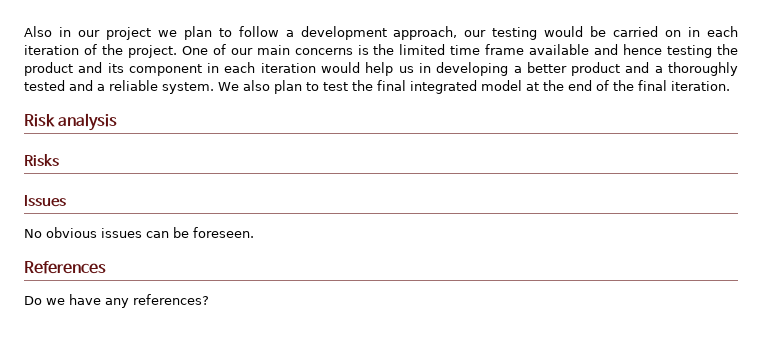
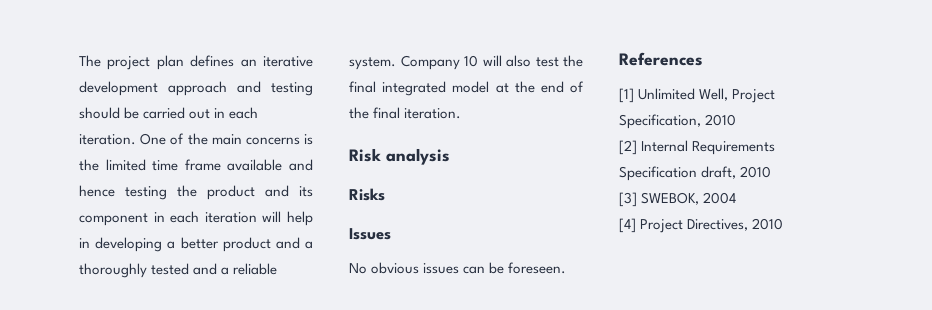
- Also in our project we plan to follow a development approach, our testing would be carried on in each iteration of the project. One of our main concerns is the limited time frame available and hence testing the product and its component in each iteration would help us in developing a better product and a thoroughly tested and a reliable system.
+ The project plan defines an iterative development approach and testing should be carried out in each iteration. One of the main concerns is the limited time frame available and hence testing the product and its component in each iteration will help in developing a better product and a thoroughly tested and a reliable system.
- We also plan to test the final integrated model at the end of the final iteration.
+ Company 10 will also test the final integrated model at the end of the final iteration.
- Do we have any references?
+ [1] Unlimited Well, Project Specification, 2010
+ [2] Internal Requirements Specification draft, 2010
+ [3] SWEBOK, 2004
+ [4] Project Directives, 2010

